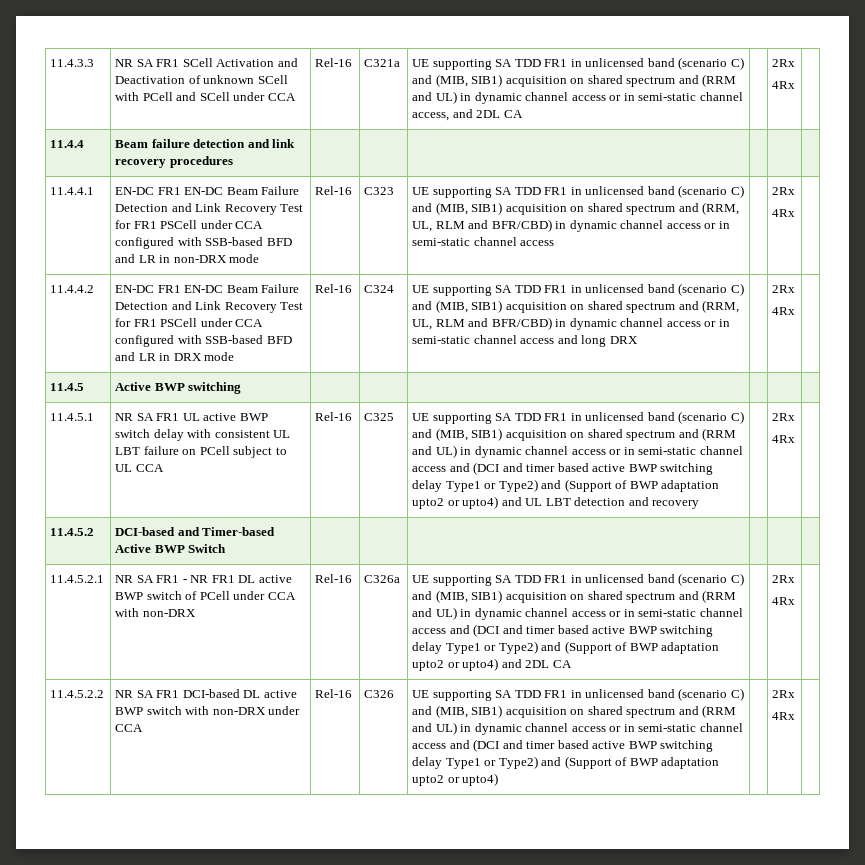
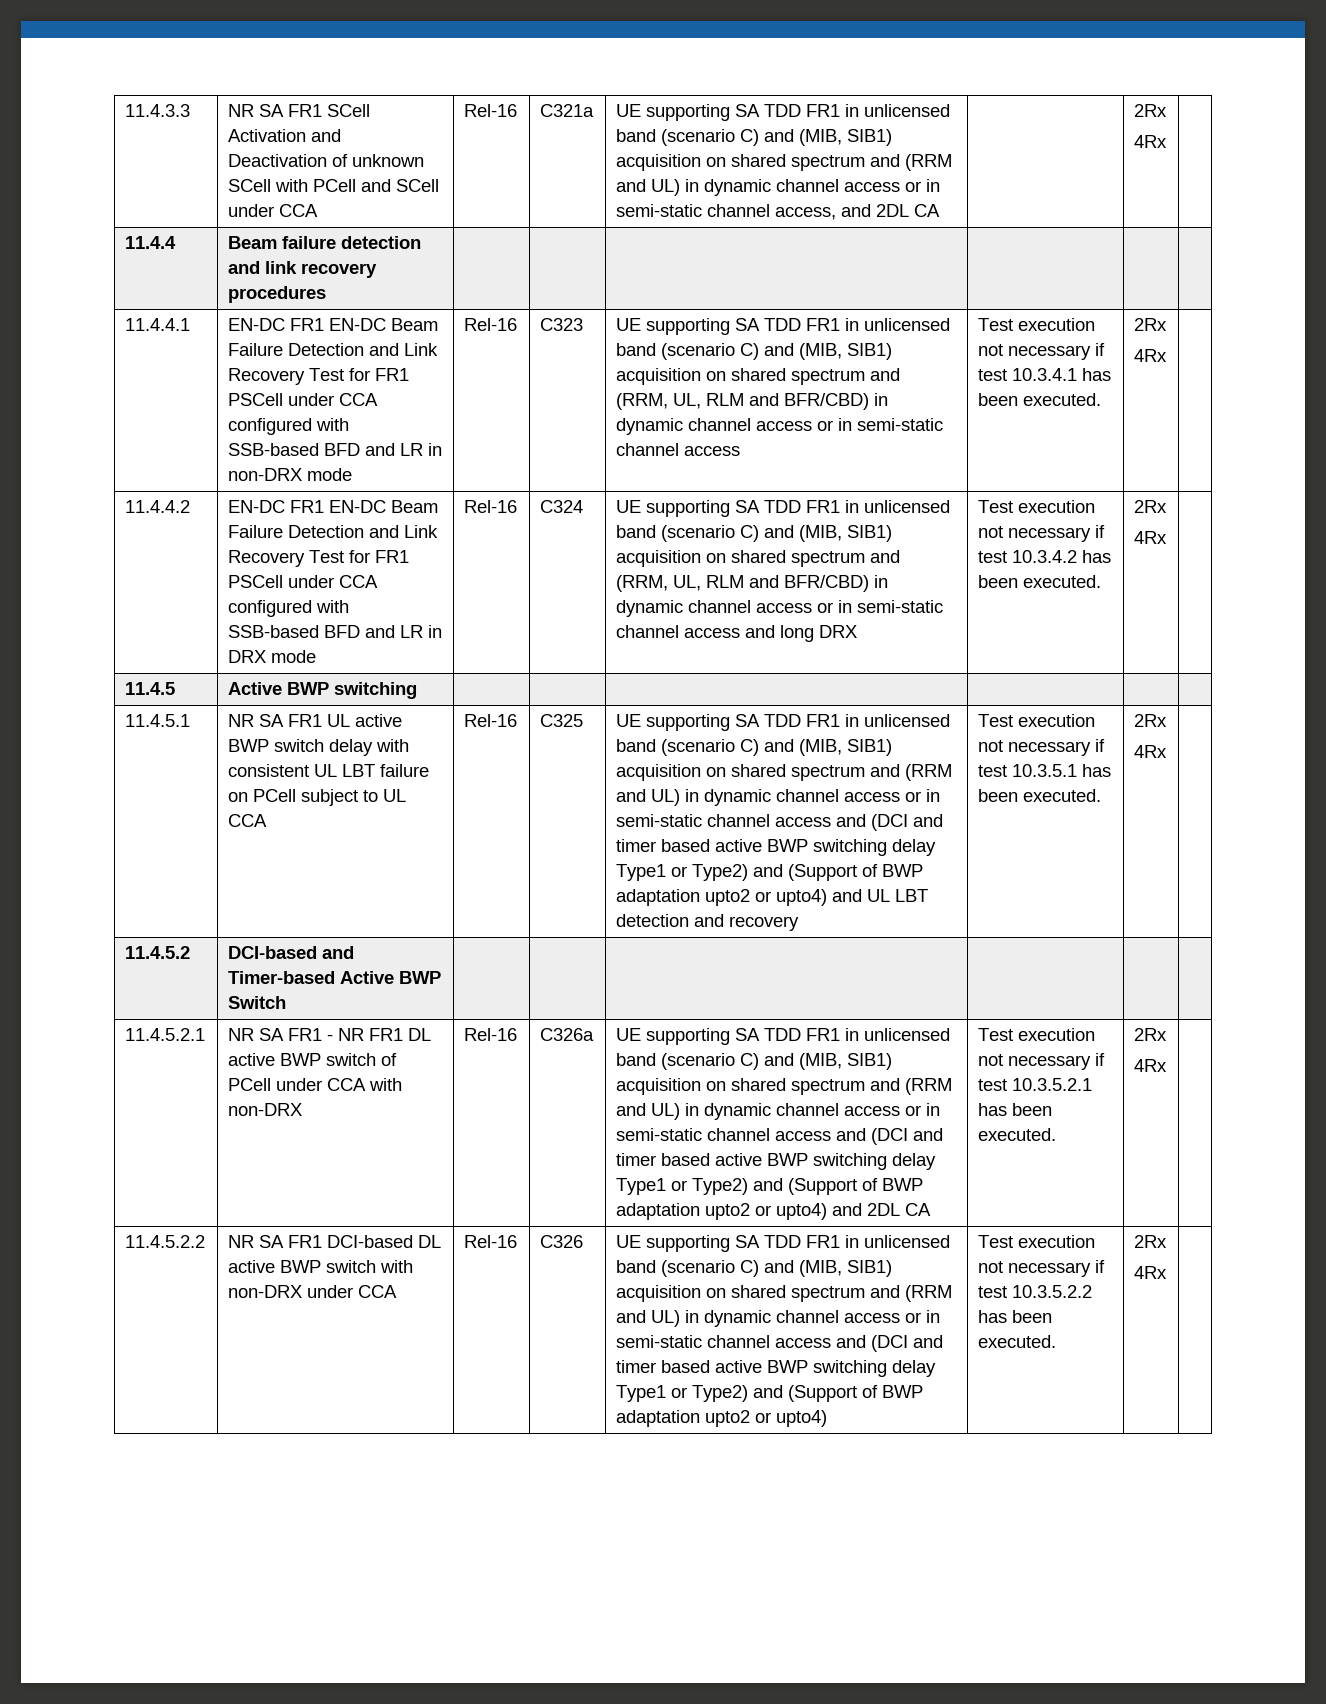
+ Test execution not necessary if test 10.3.4.1 has been executed.
+ Test execution not necessary if test 10.3.4.2 has been executed.
+ Test execution not necessary if test 10.3.5.1 has been executed.
+ Test execution not necessary if test 10.3.5.2.1 has been executed.
+ Test execution not necessary if test 10.3.5.2.2 has been executed.

